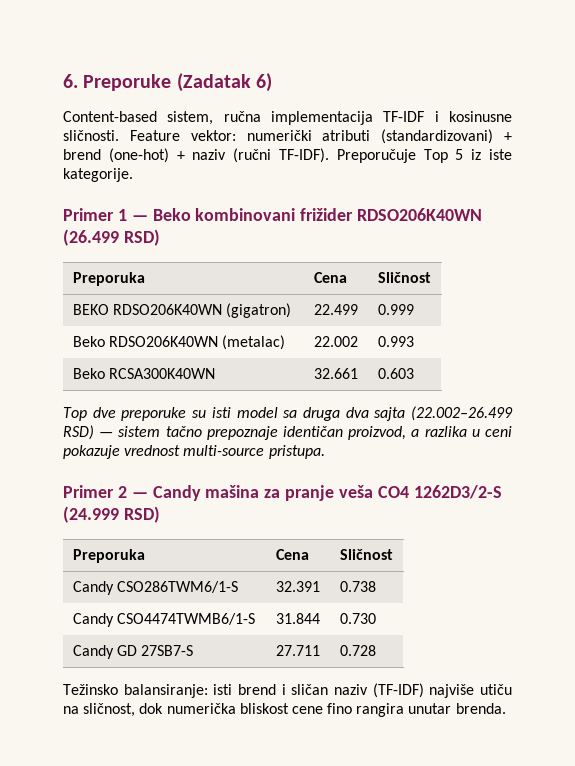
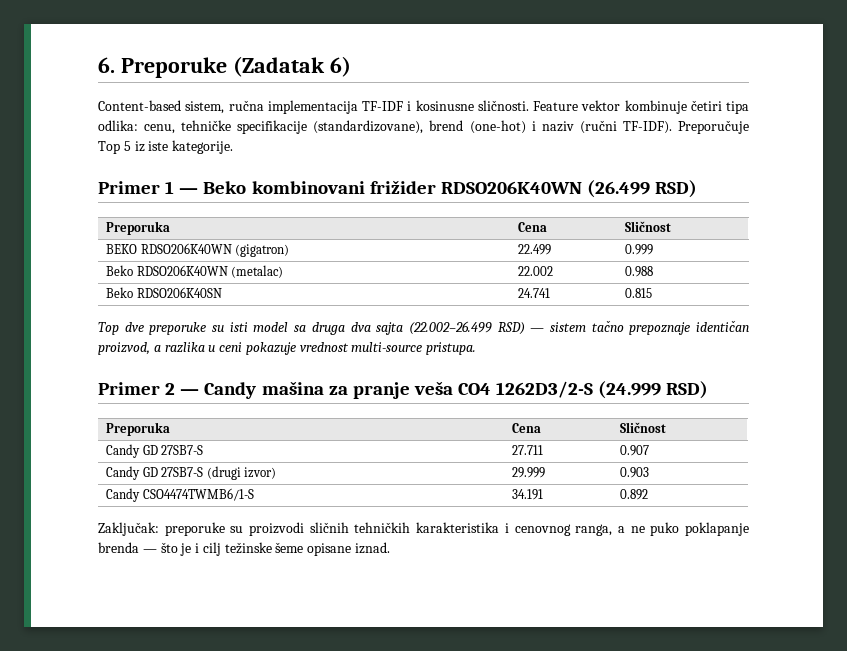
- Feature vektor: numerički atributi (standardizovani) + brend (one-hot) + naziv (ručni TF-IDF).
+ Feature vektor kombinuje četiri tipa odlika: cenu, tehničke specifikacije (standardizovane), brend (one-hot) i naziv (ručni TF-IDF).
- Beko RDSO206K40WN (metalac) | 22.002 | 0.993
- Beko RCSA300K40WN | 32.661 | 0.603
+ Beko RDSO206K40WN (metalac) | 22.002 | 0.988
+ Beko RDSO206K40SN | 24.741 | 0.815
- Candy CSO286TWM6/1-S | 32.391 | 0.738
- Candy CSO4474TWMB6/1-S | 31.844 | 0.730
- Candy GD 27SB7-S | 27.711 | 0.728
- Težinsko balansiranje: isti brend i sličan naziv (TF-IDF) najviše utiču na sličnost, dok numerička bliskost cene fino rangira unutar brenda.
+ Candy GD 27SB7-S | 27.711 | 0.907
+ Candy GD 27SB7-S (drugi izvor) | 29.999 | 0.903
+ Candy CSO4474TWMB6/1-S | 34.191 | 0.892
+ Zaključak: preporuke su proizvodi sličnih tehničkih karakteristika i cenovnog ranga, a ne puko poklapanje brenda — što je i cilj težinske šeme opisane iznad.

